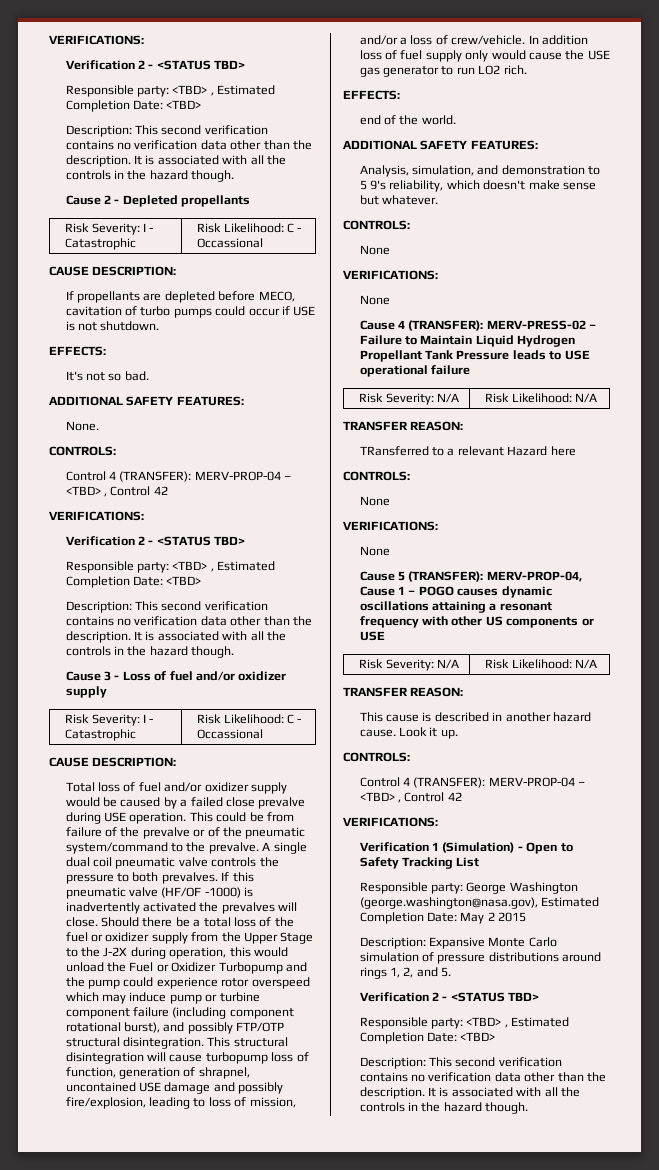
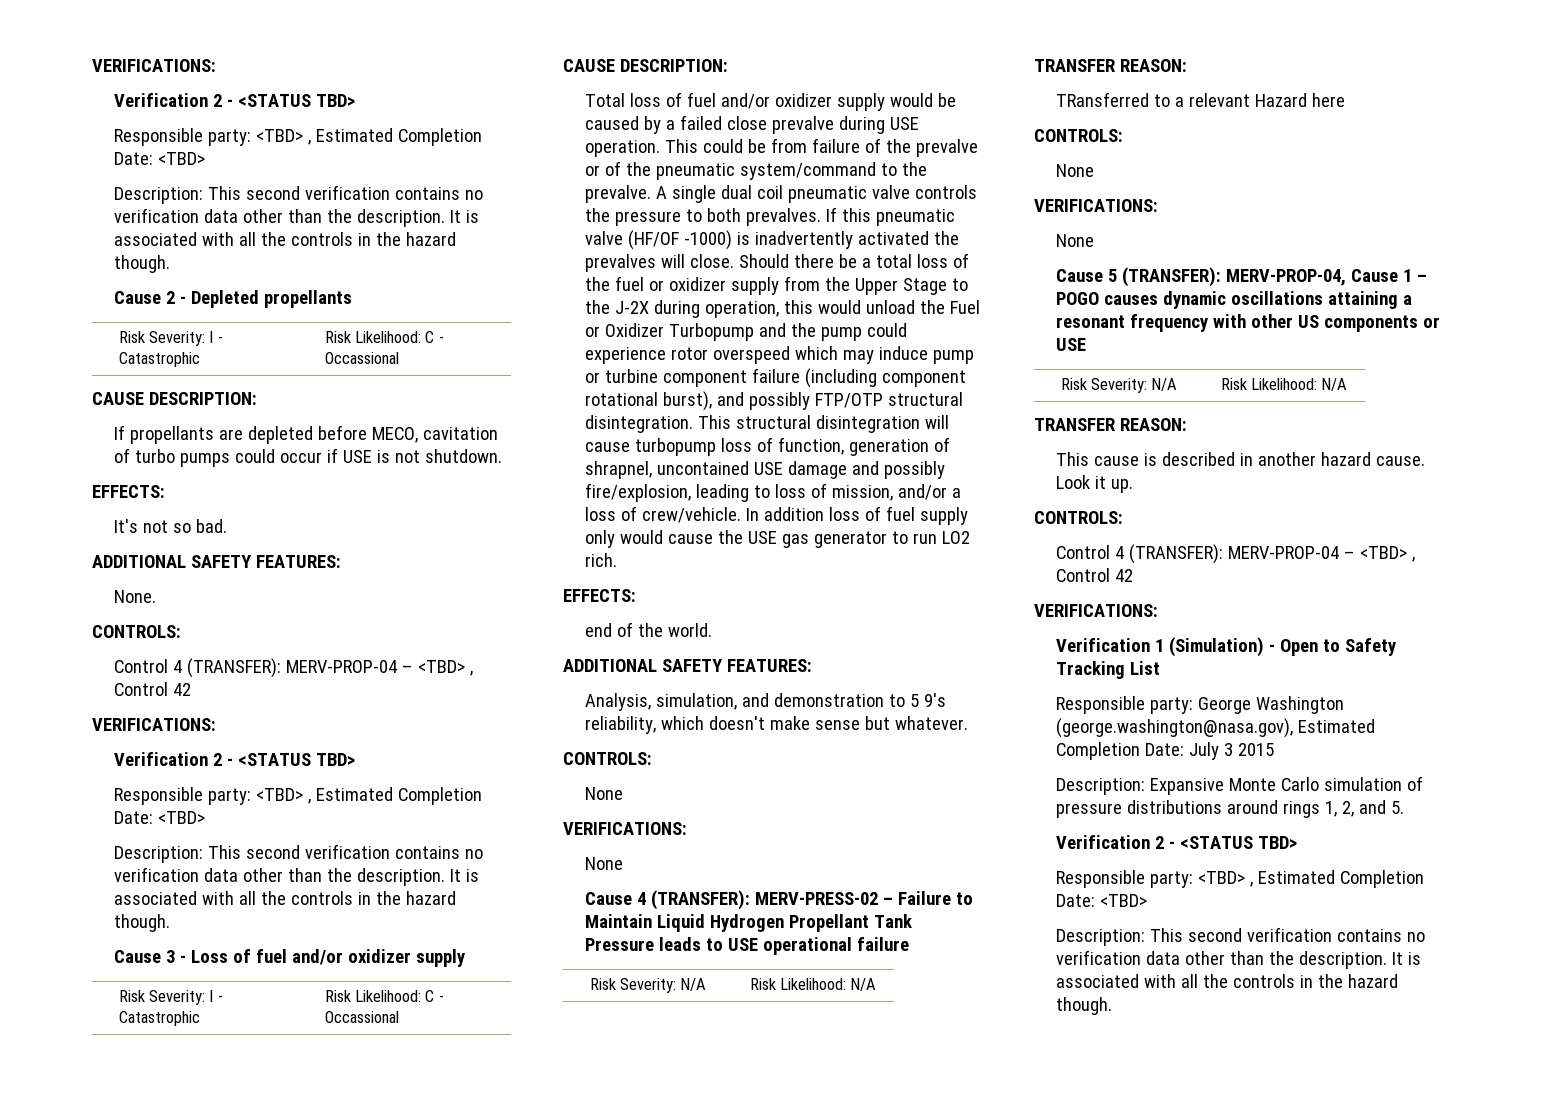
- Responsible party: George Washington (george.washington@nasa.gov), Estimated Completion Date: May 2 2015
+ Responsible party: George Washington (george.washington@nasa.gov), Estimated Completion Date: July 3 2015

